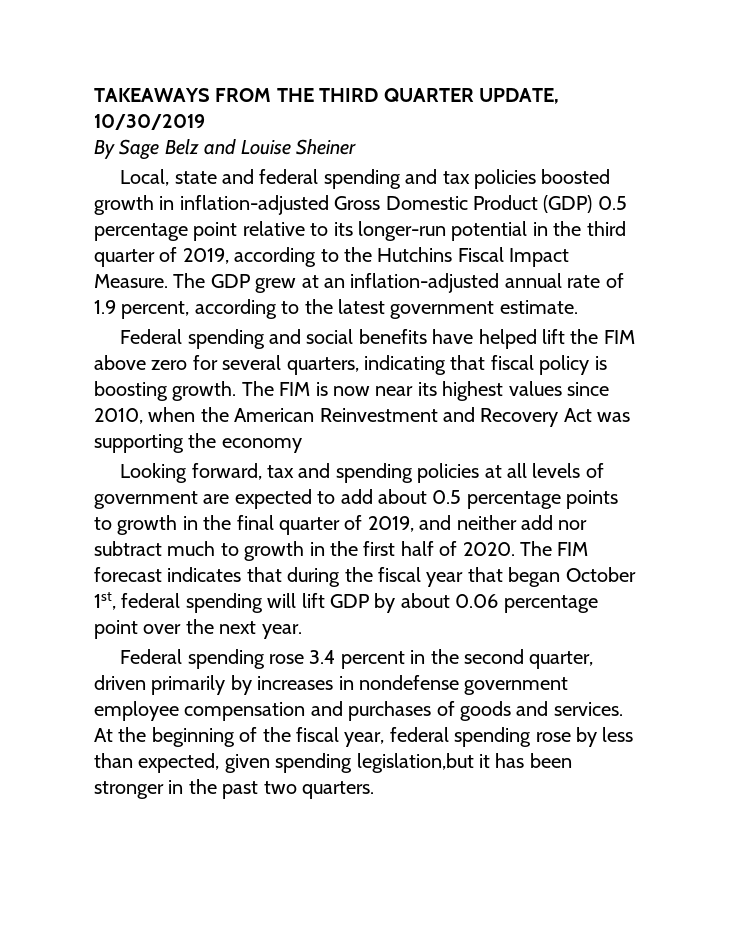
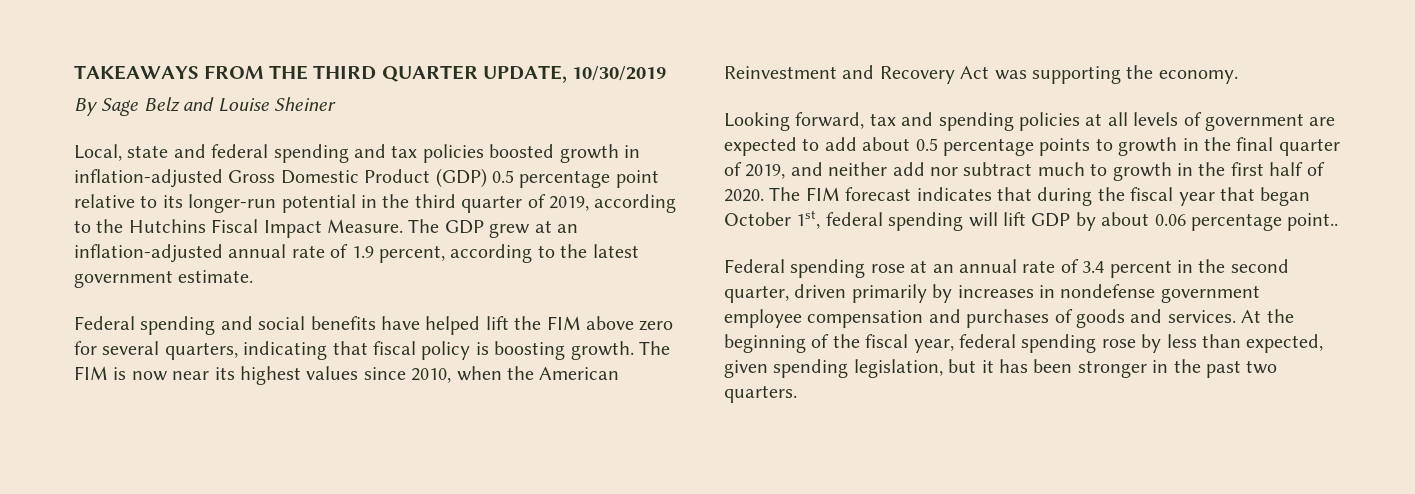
- The FIM is now near its highest values since 2010, when the American Reinvestment and Recovery Act was supporting the economy
+ The FIM is now near its highest values since 2010, when the American Reinvestment and Recovery Act was supporting the economy.
- The FIM forecast indicates that during the fiscal year that began October 1st, federal spending will lift GDP by about 0.06 percentage point over the next year.
- Federal spending rose 3.4 percent in the second quarter, driven primarily by increases in nondefense government employee compensation and purchases of goods and services.
+ The FIM forecast indicates that during the fiscal year that began October 1st, federal spending will lift GDP by about 0.06 percentage point..
+ Federal spending rose at an annual rate of 3.4 percent in the second quarter, driven primarily by increases in nondefense government employee compensation and purchases of goods and services.
- At the beginning of the fiscal year, federal spending rose by less than expected, given spending legislation,but it has been stronger in the past two quarters.
+ At the beginning of the fiscal year, federal spending rose by less than expected, given spending legislation, but it has been stronger in the past two quarters.

